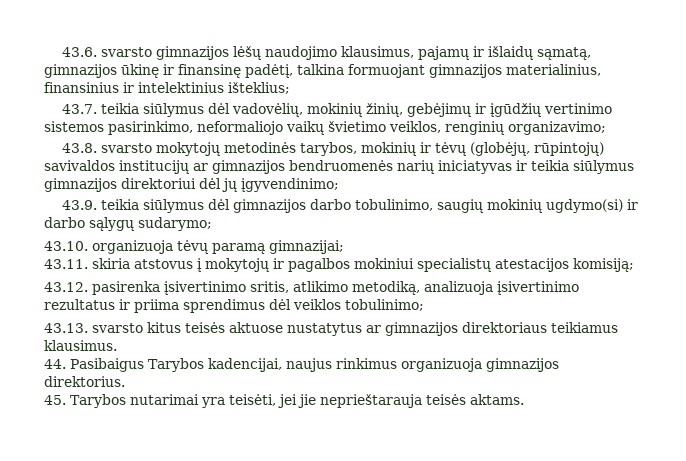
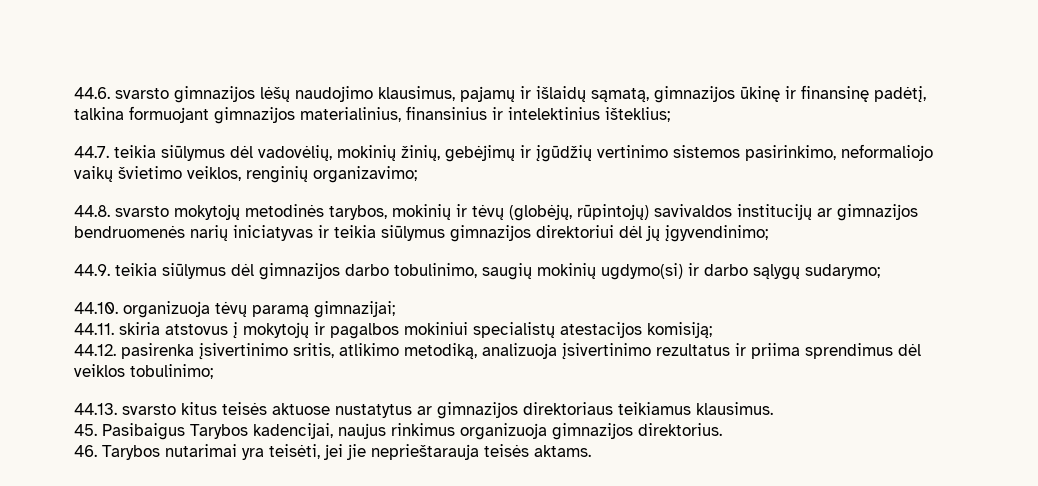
- 43.6. svarsto gimnazijos lėšų naudojimo klausimus, pajamų ir išlaidų sąmatą, gimnazijos ūkinę ir finansinę padėtį, talkina formuojant gimnazijos materialinius, finansinius ir intelektinius išteklius;
+ 44.6. svarsto gimnazijos lėšų naudojimo klausimus, pajamų ir išlaidų sąmatą, gimnazijos ūkinę ir finansinę padėtį, talkina formuojant gimnazijos materialinius, finansinius ir intelektinius išteklius;
- 43.7. teikia siūlymus dėl vadovėlių, mokinių žinių, gebėjimų ir įgūdžių vertinimo sistemos pasirinkimo, neformaliojo vaikų švietimo veiklos, renginių organizavimo;
+ 44.7. teikia siūlymus dėl vadovėlių, mokinių žinių, gebėjimų ir įgūdžių vertinimo sistemos pasirinkimo, neformaliojo vaikų švietimo veiklos, renginių organizavimo;
- 43.8. svarsto mokytojų metodinės tarybos, mokinių ir tėvų (globėjų, rūpintojų) savivaldos institucijų ar gimnazijos bendruomenės narių iniciatyvas ir teikia siūlymus gimnazijos direktoriui dėl jų įgyvendinimo;
+ 44.8. svarsto mokytojų metodinės tarybos, mokinių ir tėvų (globėjų, rūpintojų) savivaldos institucijų ar gimnazijos bendruomenės narių iniciatyvas ir teikia siūlymus gimnazijos direktoriui dėl jų įgyvendinimo;
- 43.9. teikia siūlymus dėl gimnazijos darbo tobulinimo, saugių mokinių ugdymo(si) ir darbo sąlygų sudarymo;
+ 44.9. teikia siūlymus dėl gimnazijos darbo tobulinimo, saugių mokinių ugdymo(si) ir darbo sąlygų sudarymo;
- 43.10. organizuoja tėvų paramą gimnazijai;
+ 44.10. organizuoja tėvų paramą gimnazijai;
- 43.11. skiria atstovus į mokytojų ir pagalbos mokiniui specialistų atestacijos komisiją;
+ 44.11. skiria atstovus į mokytojų ir pagalbos mokiniui specialistų atestacijos komisiją;
- 43.12. pasirenka įsivertinimo sritis, atlikimo metodiką, analizuoja įsivertinimo rezultatus ir priima sprendimus dėl veiklos tobulinimo;
+ 44.12. pasirenka įsivertinimo sritis, atlikimo metodiką, analizuoja įsivertinimo rezultatus ir priima sprendimus dėl veiklos tobulinimo;
- 43.13. svarsto kitus teisės aktuose nustatytus ar gimnazijos direktoriaus teikiamus klausimus.
+ 44.13. svarsto kitus teisės aktuose nustatytus ar gimnazijos direktoriaus teikiamus klausimus.
- 44. Pasibaigus Tarybos kadencijai, naujus rinkimus organizuoja gimnazijos direktorius.
+ 45. Pasibaigus Tarybos kadencijai, naujus rinkimus organizuoja gimnazijos direktorius.
- 45. Tarybos nutarimai yra teisėti, jei jie neprieštarauja teisės aktams.
+ 46. Tarybos nutarimai yra teisėti, jei jie neprieštarauja teisės aktams.

